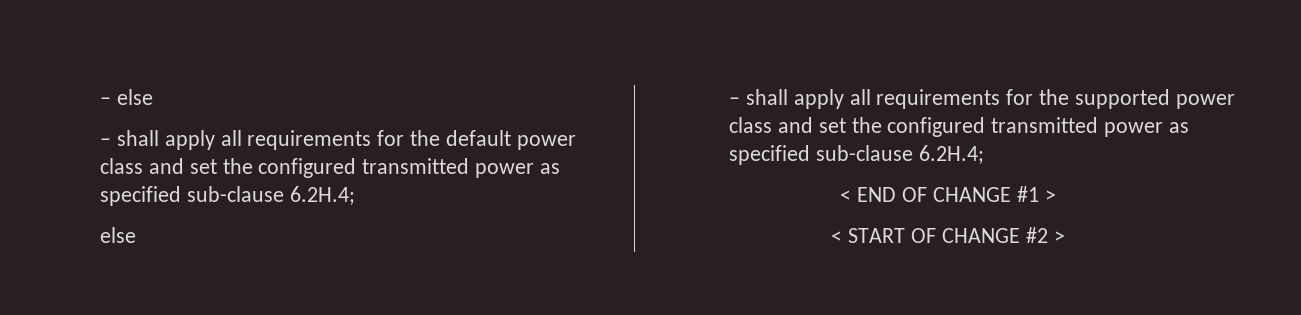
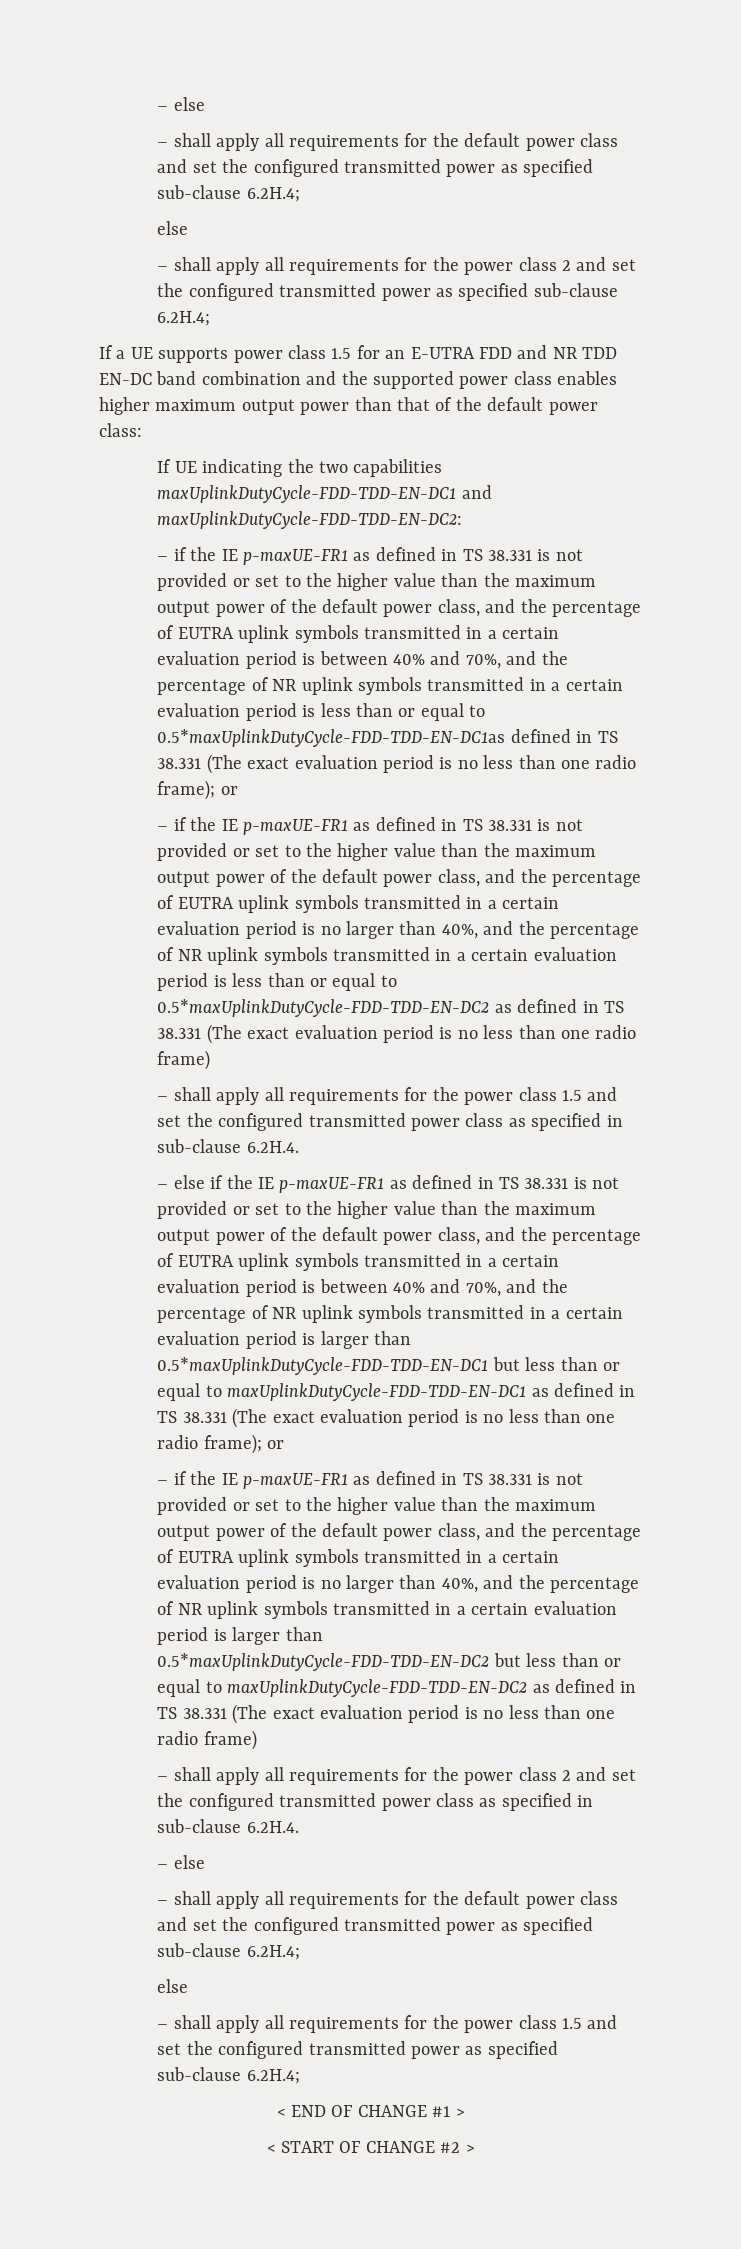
- – shall apply all requirements for the supported power class and set the configured transmitted power as specified sub-clause 6.2H.4;
+ – shall apply all requirements for the power class 2 and set the configured transmitted power as specified sub-clause 6.2H.4;
+ If a UE supports power class 1.5 for an E-UTRA FDD and NR TDD EN-DC band combination and the supported power class enables higher maximum output power than that of the default power class:
+ If UE indicating the two capabilities maxUplinkDutyCycle-FDD-TDD-EN-DC1 and maxUplinkDutyCycle-FDD-TDD-EN-DC2:
+ – if the IE p-maxUE-FR1 as defined in TS 38.331 is not provided or set to the higher value than the maximum output power of the default power class, and the percentage of EUTRA uplink symbols transmitted in a certain evaluation period is between 40% and 70%, and the percentage of NR uplink symbols transmitted in a certain evaluation period is less than or equal to 0.5*maxUplinkDutyCycle-FDD-TDD-EN-DC1as defined in TS 38.331 (The exact evaluation period is no less than one radio frame); or
+ – if the IE p-maxUE-FR1 as defined in TS 38.331 is not provided or set to the higher value than the maximum output power of the default power class, and the percentage of EUTRA uplink symbols transmitted in a certain evaluation period is no larger than 40%, and the percentage of NR uplink symbols transmitted in a certain evaluation period is less than or equal to 0.5*maxUplinkDutyCycle-FDD-TDD-EN-DC2 as defined in TS 38.331 (The exact evaluation period is no less than one radio frame)
+ – shall apply all requirements for the power class 1.5 and set the configured transmitted power class as specified in sub-clause 6.2H.4.
+ – else if the IE p-maxUE-FR1 as defined in TS 38.331 is not provided or set to the higher value than the maximum output power of the default power class, and the percentage of EUTRA uplink symbols transmitted in a certain evaluation period is between 40% and 70%, and the percentage of NR uplink symbols transmitted in a certain evaluation period is larger than 0.5*maxUplinkDutyCycle-FDD-TDD-EN-DC1 but less than or equal to maxUplinkDutyCycle-FDD-TDD-EN-DC1 as defined in TS 38.331 (The exact evaluation period is no less than one radio frame); or
+ – if the IE p-maxUE-FR1 as defined in TS 38.331 is not provided or set to the higher value than the maximum output power of the default power class, and the percentage of EUTRA uplink symbols transmitted in a certain evaluation period is no larger than 40%, and the percentage of NR uplink symbols transmitted in a certain evaluation period is larger than 0.5*maxUplinkDutyCycle-FDD-TDD-EN-DC2 but less than or equal to maxUplinkDutyCycle-FDD-TDD-EN-DC2 as defined in TS 38.331 (The exact evaluation period is no less than one radio frame)
+ – shall apply all requirements for the power class 2 and set the configured transmitted power class as specified in sub-clause 6.2H.4.
+ – else
+ – shall apply all requirements for the default power class and set the configured transmitted power as specified sub-clause 6.2H.4;
+ else
+ – shall apply all requirements for the power class 1.5 and set the configured transmitted power as specified sub-clause 6.2H.4;

